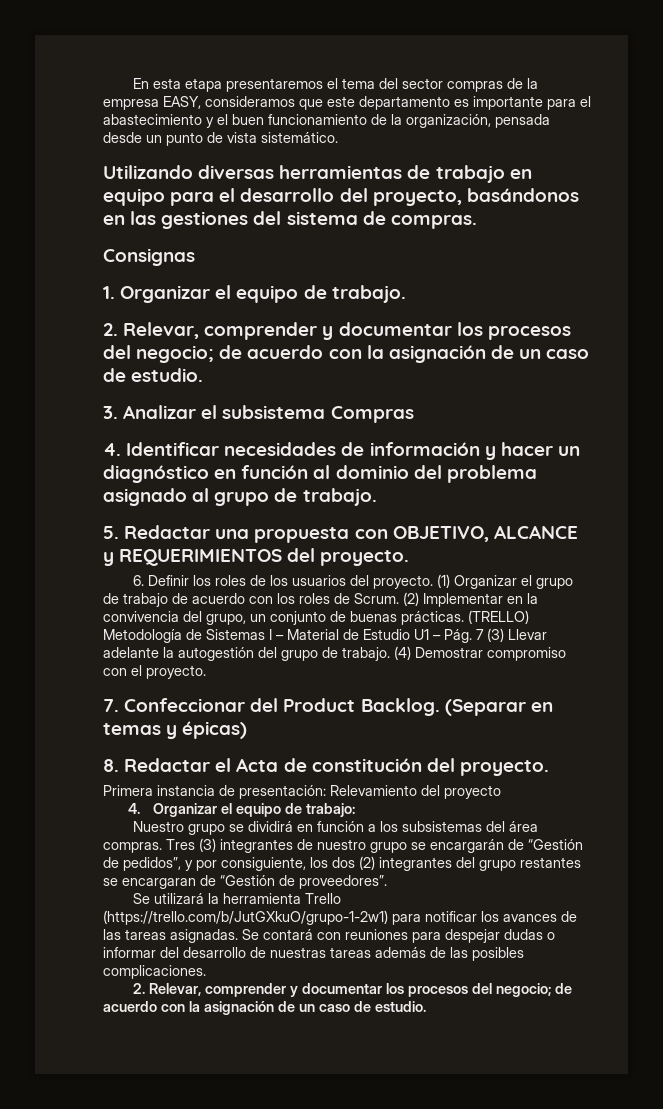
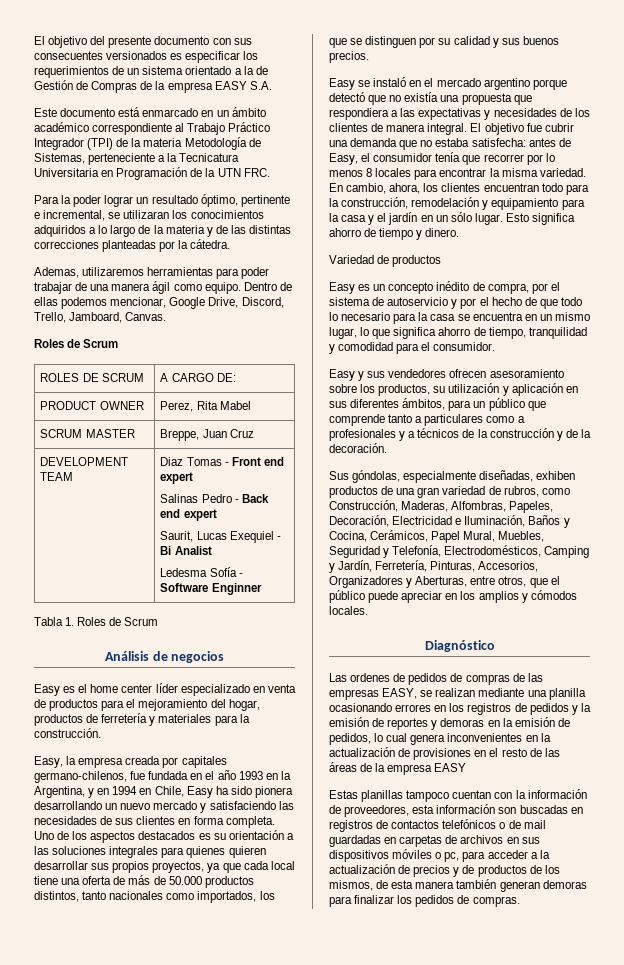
- En esta etapa presentaremos el tema del sector compras de la empresa EASY, consideramos que este departamento es importante para el abastecimiento y el buen funcionamiento de la organización, pensada desde un punto de vista sistemático.
- Utilizando diversas herramientas de trabajo en equipo para el desarrollo del proyecto, basándonos en las gestiones del sistema de compras.
- Consignas
- 1. Organizar el equipo de trabajo.
- 2. Relevar, comprender y documentar los procesos del negocio; de acuerdo con la asignación de un caso de estudio.
- 3. Analizar el subsistema Compras
- 4. Identificar necesidades de información y hacer un diagnóstico en función al dominio del problema asignado al grupo de trabajo.
- 5. Redactar una propuesta con OBJETIVO, ALCANCE y REQUERIMIENTOS del proyecto.
- 6. Definir los roles de los usuarios del proyecto. (1) Organizar el grupo de trabajo de acuerdo con los roles de Scrum. (2) Implementar en la convivencia del grupo, un conjunto de buenas prácticas. (TRELLO) Metodología de Sistemas I – Material de Estudio U1 – Pág. 7 (3) Llevar adelante la autogestión del grupo de trabajo. (4) Demostrar compromiso con el proyecto.
- 7. Confeccionar del Product Backlog. (Separar en temas y épicas)
- 8. Redactar el Acta de constitución del proyecto.
- Primera instancia de presentación: Relevamiento del proyecto
- 4. Organizar el equipo de trabajo:
- Nuestro grupo se dividirá en función a los subsistemas del área compras. Tres (3) integrantes de nuestro grupo se encargarán de “Gestión de pedidos”, y por consiguiente, los dos (2) integrantes del grupo restantes se encargaran de “Gestión de proveedores”.
- Se utilizará la herramienta Trello (https://trello.com/b/JutGXkuO/grupo-1-2w1) para notificar los avances de las tareas asignadas. Se contará con reuniones para despejar dudas o informar del desarrollo de nuestras tareas además de las posibles complicaciones.
- 2. Relevar, comprender y documentar los procesos del negocio; de acuerdo con la asignación de un caso de estudio.
+ El objetivo del presente documento con sus consecuentes versionados es especificar los requerimientos de un sistema orientado a la de Gestión de Compras de la empresa EASY S.A.
+ Este documento está enmarcado en un ámbito académico correspondiente al Trabajo Práctico Integrador (TPI) de la materia Metodología de Sistemas, perteneciente a la Tecnicatura Universitaria en Programación de la UTN FRC.
+ Para la poder lograr un resultado óptimo, pertinente e incremental, se utilizaran los conocimientos adquiridos a lo largo de la materia y de las distintas correcciones planteadas por la cátedra.
+ Ademas, utilizaremos herramientas para poder trabajar de una manera ágil como equipo. Dentro de ellas podemos mencionar, Google Drive, Discord, Trello, Jamboard, Canvas.
+ Roles de Scrum
+ ROLES DE SCRUM | A CARGO DE:
+ PRODUCT OWNER | Perez, Rita Mabel
+ SCRUM MASTER | Breppe, Juan Cruz
+ DEVELOPMENT TEAM | Diaz Tomas - Front end expert
+ Salinas Pedro - Back end expert
+ Saurit, Lucas Exequiel - Bi Analist
+ Ledesma Sofía - Software Enginner
+ Tabla 1. Roles de Scrum
+ Análisis de negocios
+ Easy es el home center líder especializado en venta de productos para el mejoramiento del hogar, productos de ferretería y materiales para la construcción.
+ Easy, la empresa creada por capitales germano-chilenos, fue fundada en el año 1993 en la Argentina, y en 1994 en Chile, Easy ha sido pionera desarrollando un nuevo mercado y satisfaciendo las necesidades de sus clientes en forma completa. Uno de los aspectos destacados es su orientación a las soluciones integrales para quienes quieren desarrollar sus propios proyectos, ya que cada local tiene una oferta de más de 50.000 productos distintos, tanto nacionales como importados, los que se distinguen por su calidad y sus buenos precios.
+ Easy se instaló en el mercado argentino porque detectó que no existía una propuesta que respondiera a las expectativas y necesidades de los clientes de manera integral. El objetivo fue cubrir una demanda que no estaba satisfecha: antes de Easy, el consumidor tenía que recorrer por lo menos 8 locales para encontrar la misma variedad. En cambio, ahora, los clientes encuentran todo para la construcción, remodelación y equipamiento para la casa y el jardín en un sólo lugar. Esto significa ahorro de tiempo y dinero.
+ Variedad de productos
+ Easy es un concepto inédito de compra, por el sistema de autoservicio y por el hecho de que todo lo necesario para la casa se encuentra en un mismo lugar, lo que significa ahorro de tiempo, tranquilidad y comodidad para el consumidor.
+ Easy y sus vendedores ofrecen asesoramiento sobre los productos, su utilización y aplicación en sus diferentes ámbitos, para un público que comprende tanto a particulares como a profesionales y a técnicos de la construcción y de la decoración.
+ Sus góndolas, especialmente diseñadas, exhiben productos de una gran variedad de rubros, como Construcción, Maderas, Alfombras, Papeles, Decoración, Electricidad e Iluminación, Baños y Cocina, Cerámicos, Papel Mural, Muebles, Seguridad y Telefonía, Electrodomésticos, Camping y Jardín, Ferretería, Pinturas, Accesorios, Organizadores y Aberturas, entre otros, que el público puede apreciar en los amplios y cómodos locales.
+ Diagnóstico
+ Las ordenes de pedidos de compras de las empresas EASY, se realizan mediante una planilla ocasionando errores en los registros de pedidos y la emisión de reportes y demoras en la emisión de pedidos, lo cual genera inconvenientes en la actualización de provisiones en el resto de las áreas de la empresa EASY
+ Estas planillas tampoco cuentan con la información de proveedores, esta información son buscadas en registros de contactos telefónicos o de mail guardadas en carpetas de archivos en sus dispositivos móviles o pc, para acceder a la actualización de precios y de productos de los mismos, de esta manera también generan demoras para finalizar los pedidos de compras.

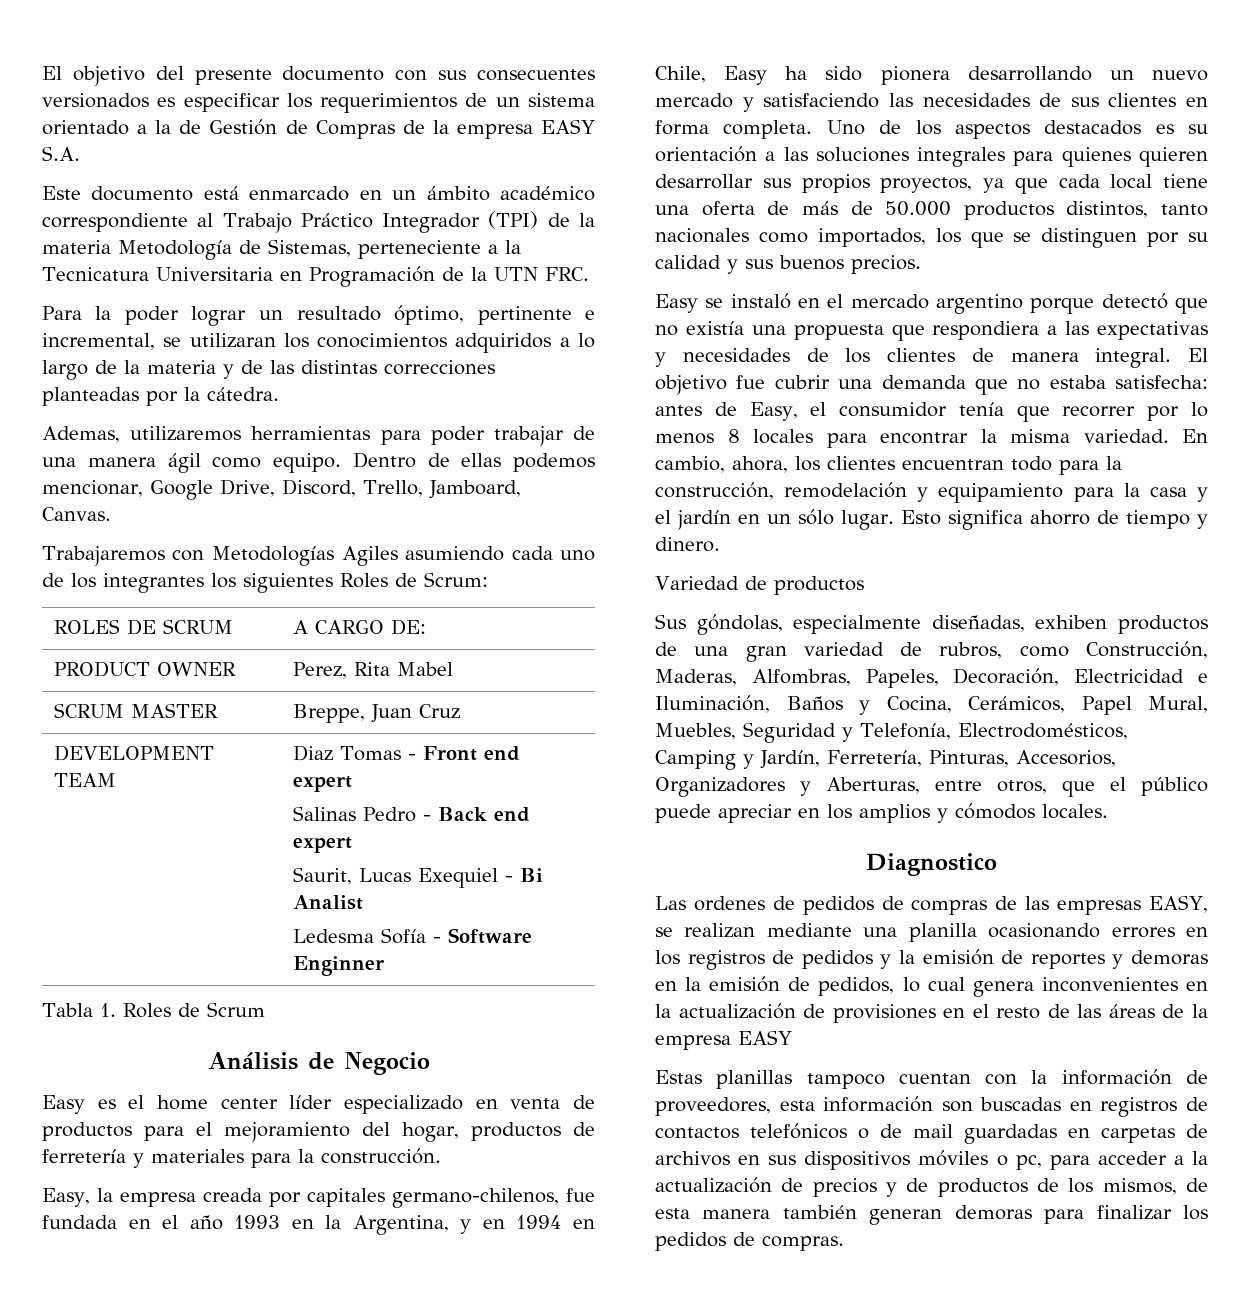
  Dentro de ellas podemos mencionar, Google Drive, Discord, Trello, Jamboard, Canvas.
- Roles de Scrum
+ Trabajaremos con Metodologías Agiles asumiendo cada uno de los integrantes los siguientes Roles de Scrum:
- Análisis de negocios
+ Análisis de Negocio
- Easy es un concepto inédito de compra, por el sistema de autoservicio y por el hecho de que todo lo necesario para la casa se encuentra en un mismo lugar, lo que significa ahorro de tiempo, tranquilidad y comodidad para el consumidor.
- Easy y sus vendedores ofrecen asesoramiento sobre los productos, su utilización y aplicación en sus diferentes ámbitos, para un público que comprende tanto a particulares como a profesionales y a técnicos de la construcción y de la decoración.
- Diagnóstico
+ Diagnostico

